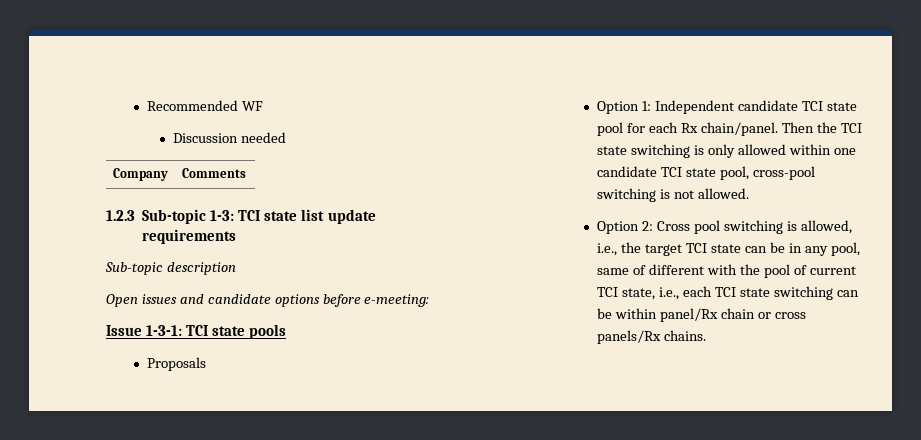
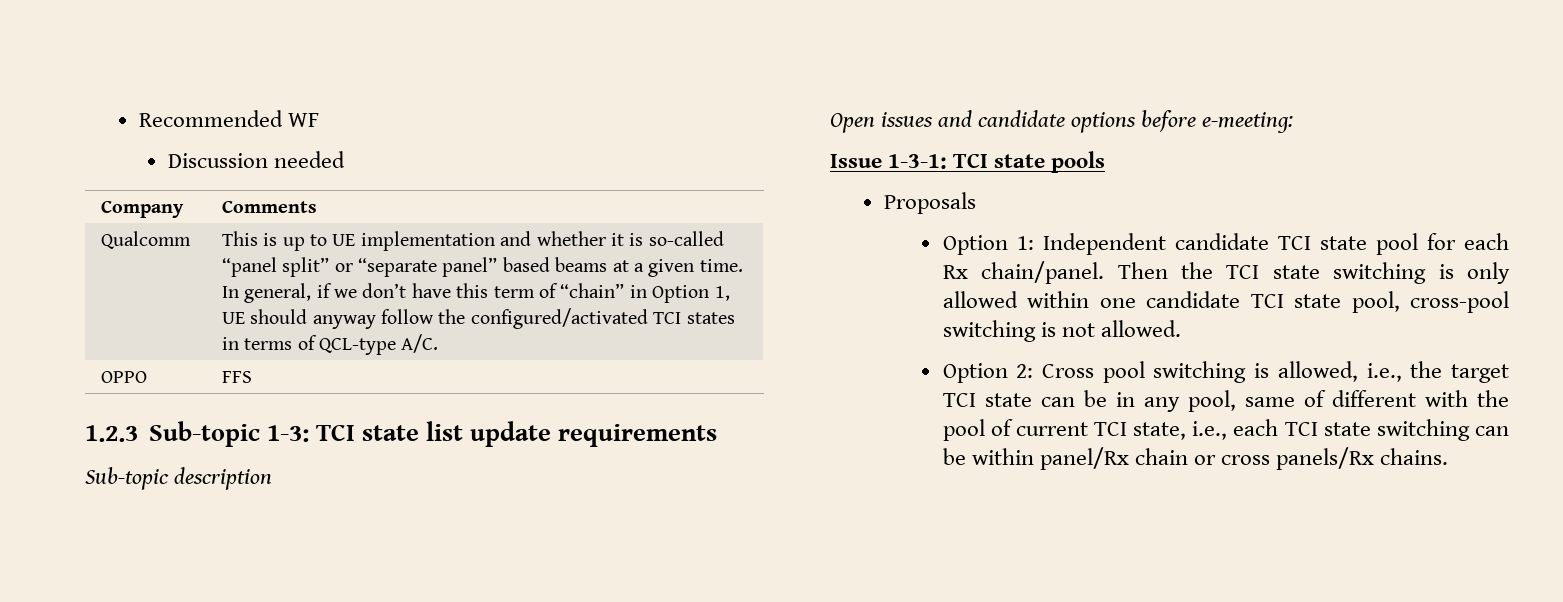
+ Qualcomm | This is up to UE implementation and whether it is so-called “panel split” or “separate panel” based beams at a given time. In general, if we don’t have this term of “chain” in Option 1, UE should anyway follow the configured/activated TCI states in terms of QCL-type A/C.
+ OPPO | FFS

